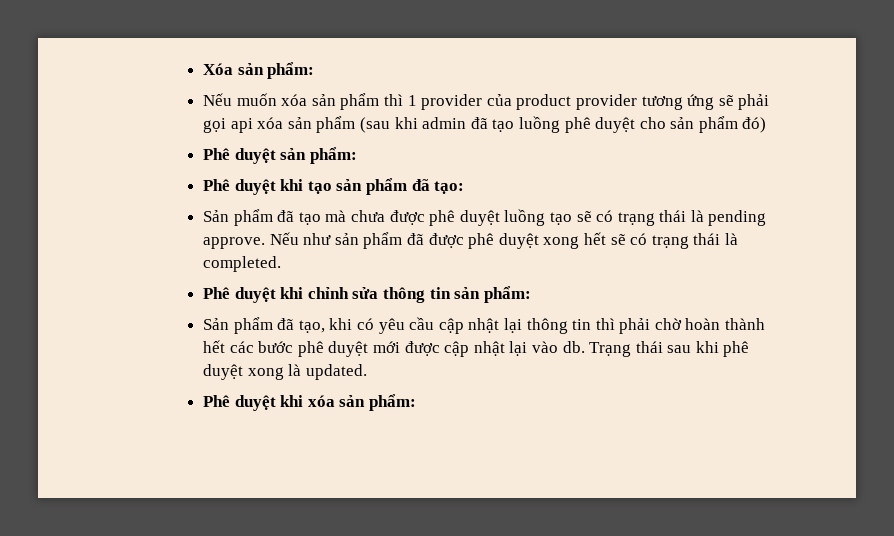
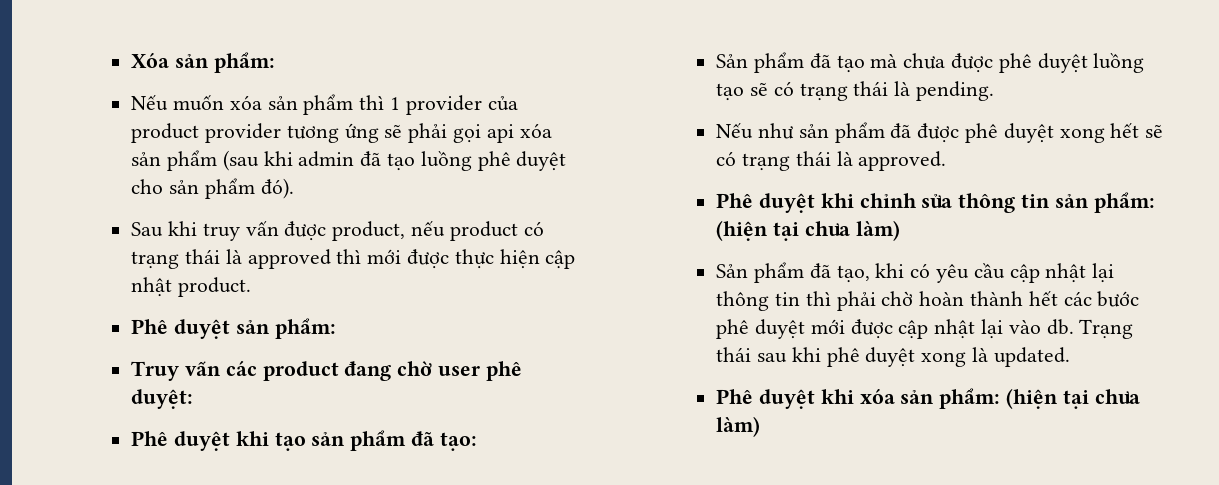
- Nếu muốn xóa sản phẩm thì 1 provider của product provider tương ứng sẽ phải gọi api xóa sản phẩm (sau khi admin đã tạo luồng phê duyệt cho sản phẩm đó)
+ Nếu muốn xóa sản phẩm thì 1 provider của product provider tương ứng sẽ phải gọi api xóa sản phẩm (sau khi admin đã tạo luồng phê duyệt cho sản phẩm đó).
+ Sau khi truy vấn được product, nếu product có trạng thái là approved thì mới được thực hiện cập nhật product.
  Phê duyệt sản phẩm:
+ Truy vấn các product đang chờ user phê duyệt:
- Sản phẩm đã tạo mà chưa được phê duyệt luồng tạo sẽ có trạng thái là pending approve. Nếu như sản phẩm đã được phê duyệt xong hết sẽ có trạng thái là completed.
+ Sản phẩm đã tạo mà chưa được phê duyệt luồng tạo sẽ có trạng thái là pending.
+ Nếu như sản phẩm đã được phê duyệt xong hết sẽ có trạng thái là approved.
- Phê duyệt khi chỉnh sửa thông tin sản phẩm:
+ Phê duyệt khi chỉnh sửa thông tin sản phẩm: (hiện tại chưa làm)
- Phê duyệt khi xóa sản phẩm:
+ Phê duyệt khi xóa sản phẩm: (hiện tại chưa làm)

